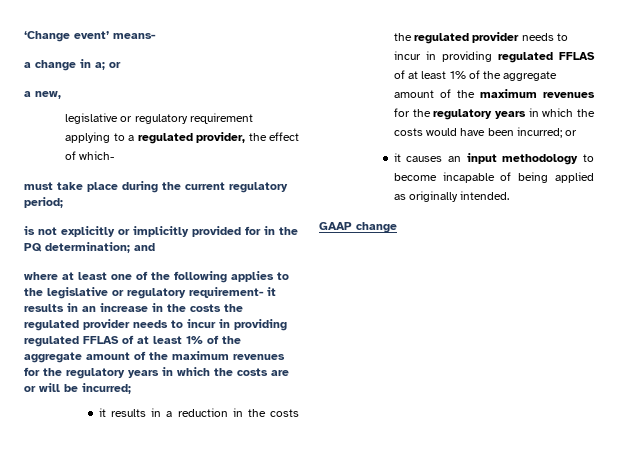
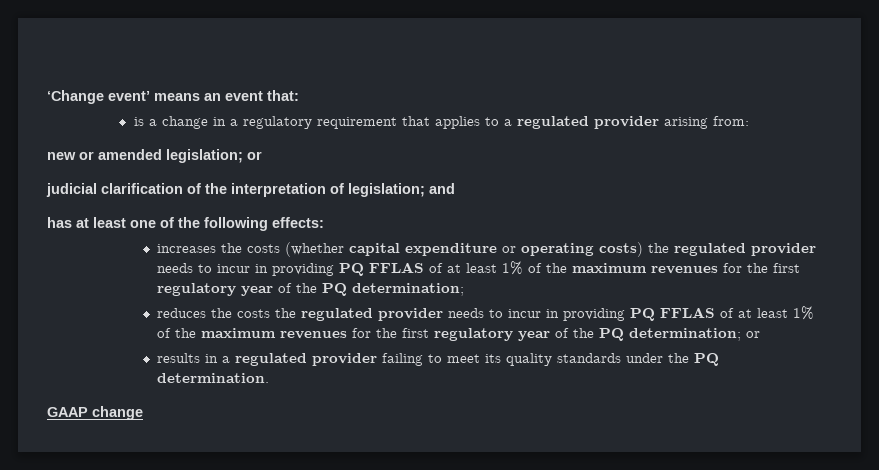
- ‘Change event’ means-
- a change in a; or
- a new,
- legislative or regulatory requirement applying to a regulated provider, the effect of which-
- must take place during the current regulatory period;
- is not explicitly or implicitly provided for in the PQ determination; and
+ ‘Change event’ means an event that:
+ is a change in a regulatory requirement that applies to a regulated provider arising from:
+ new or amended legislation; or
+ judicial clarification of the interpretation of legislation; and
- where at least one of the following applies to the legislative or regulatory requirement- it results in an increase in the costs the regulated provider needs to incur in providing regulated FFLAS of at least 1% of the aggregate amount of the maximum revenues for the regulatory years in which the costs are or will be incurred;
- it results in a reduction in the costs the regulated provider needs to incur in providing regulated FFLAS of at least 1% of the aggregate amount of the maximum revenues for the regulatory years in which the costs would have been incurred; or
- it causes an input methodology to become incapable of being applied as originally intended.
+ has at least one of the following effects:
+ increases the costs (whether capital expenditure or operating costs) the regulated provider needs to incur in providing PQ FFLAS of at least 1% of the maximum revenues for the first regulatory year of the PQ determination;
+ reduces the costs the regulated provider needs to incur in providing PQ FFLAS of at least 1% of the maximum revenues for the first regulatory year of the PQ determination; or
+ results in a regulated provider failing to meet its quality standards under the PQ determination.

